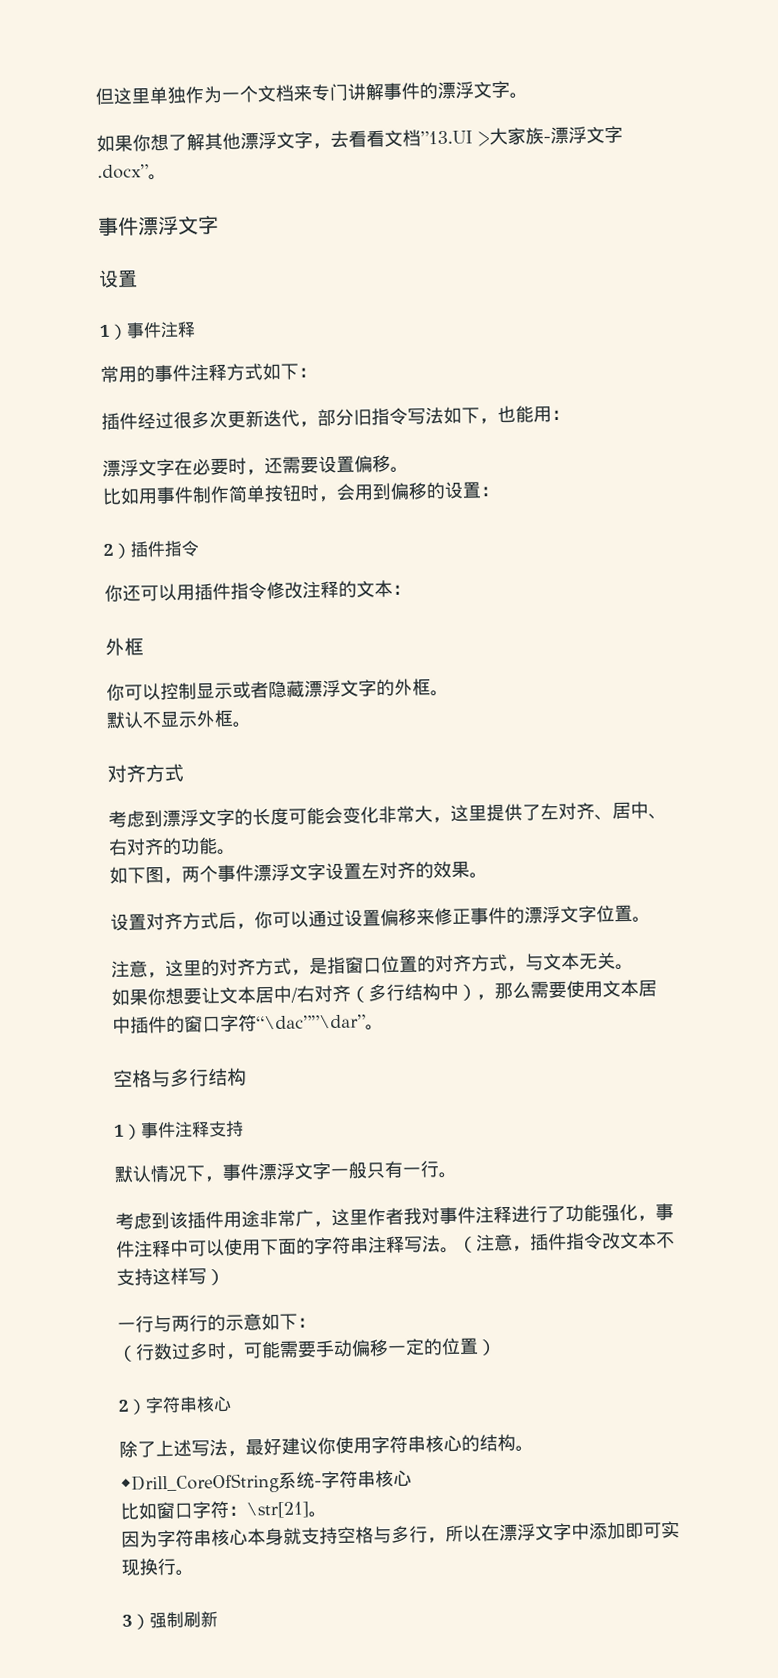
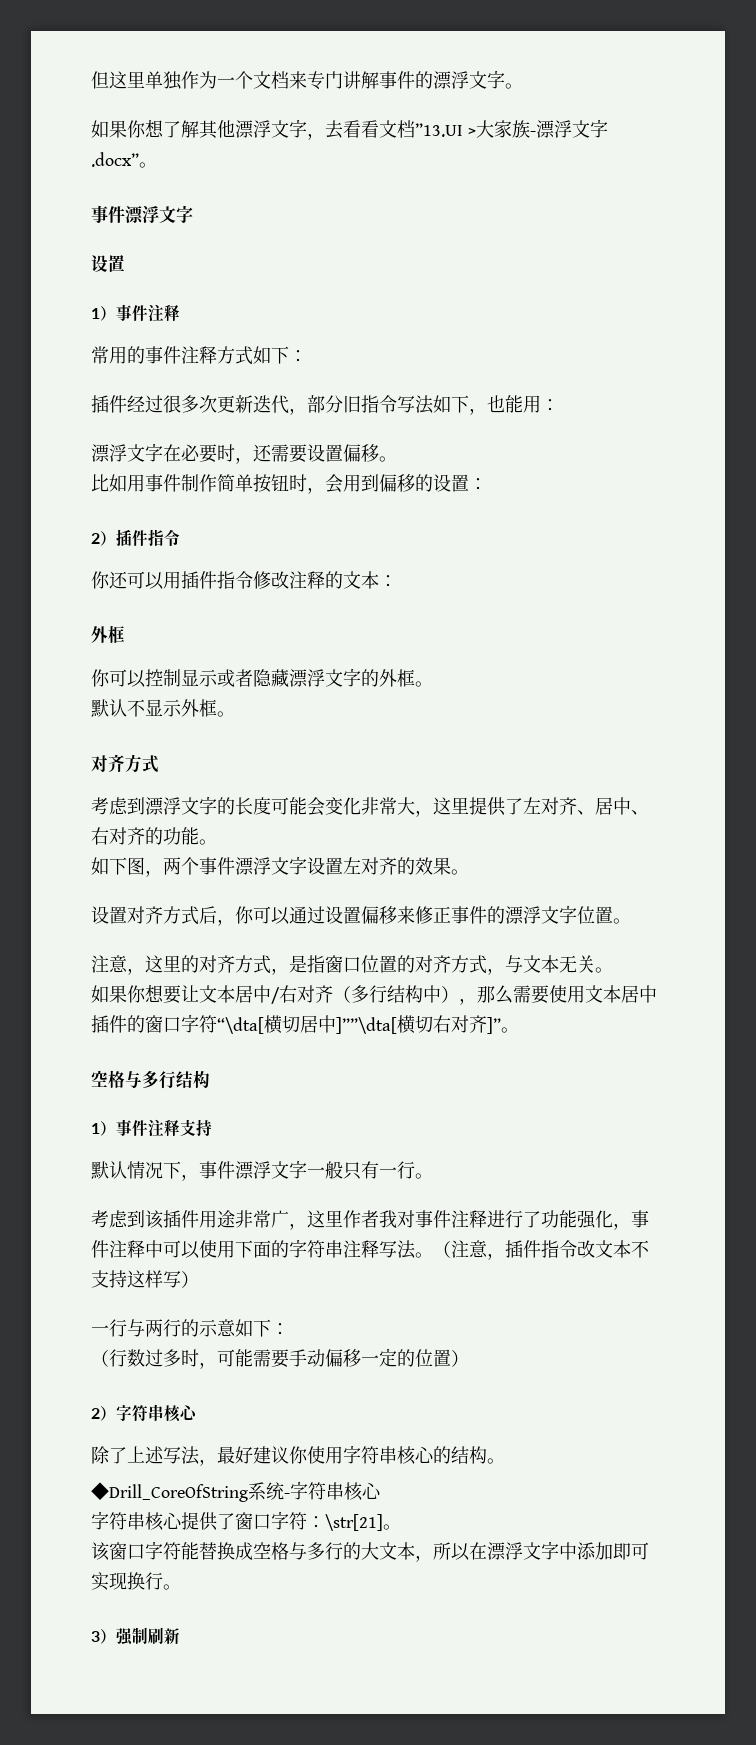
- 如果你想要让文本居中/右对齐（多行结构中），那么需要使用文本居中插件的窗口字符“\dac””\dar”。
+ 如果你想要让文本居中/右对齐（多行结构中），那么需要使用文本居中插件的窗口字符“\dta[横切居中]””\dta[横切右对齐]”。
- 比如窗口字符：\str[21]。
+ 字符串核心提供了窗口字符：\str[21]。
- 因为字符串核心本身就支持空格与多行，所以在漂浮文字中添加即可实现换行。
+ 该窗口字符能替换成空格与多行的大文本，所以在漂浮文字中添加即可实现换行。

